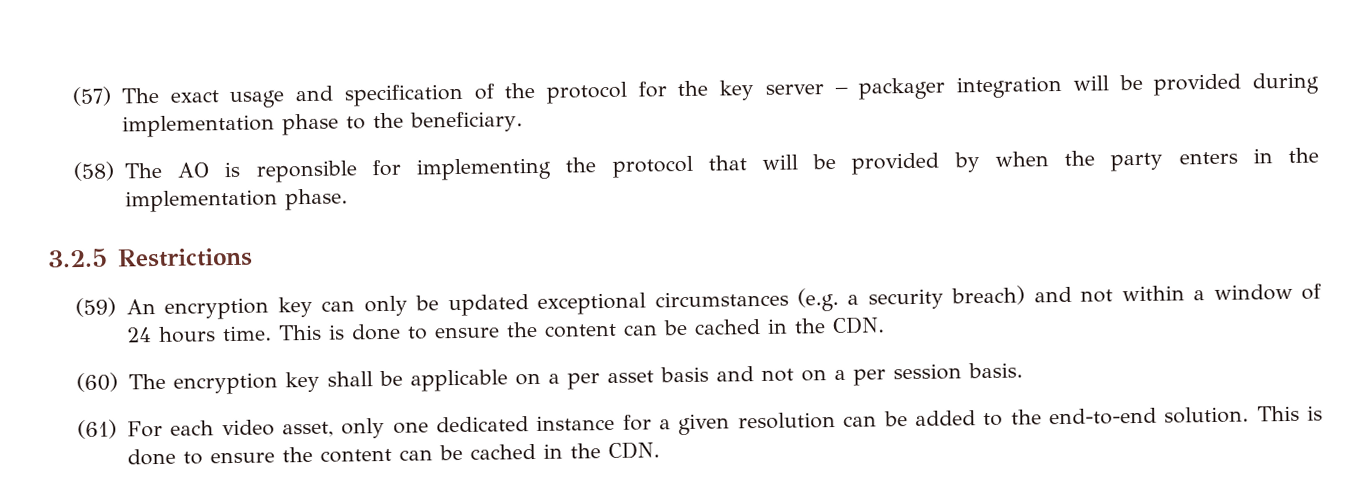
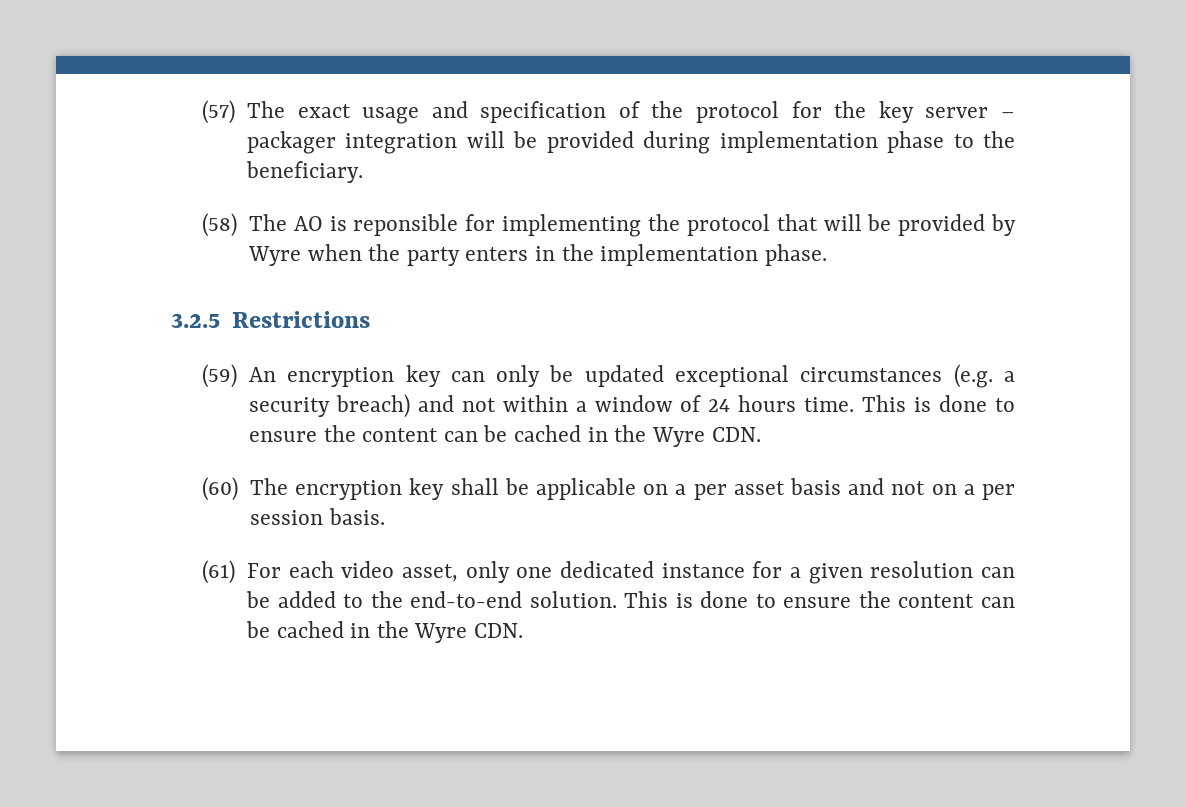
- (58) The AO is reponsible for implementing the protocol that will be provided by when the party enters in the implementation phase.
+ (58) The AO is reponsible for implementing the protocol that will be provided by Wyre when the party enters in the implementation phase.
- (59) An encryption key can only be updated exceptional circumstances (e.g. a security breach) and not within a window of 24 hours time. This is done to ensure the content can be cached in the CDN.
+ (59) An encryption key can only be updated exceptional circumstances (e.g. a security breach) and not within a window of 24 hours time. This is done to ensure the content can be cached in the Wyre CDN.
- (61) For each video asset, only one dedicated instance for a given resolution can be added to the end-to-end solution. This is done to ensure the content can be cached in the CDN.
+ (61) For each video asset, only one dedicated instance for a given resolution can be added to the end-to-end solution. This is done to ensure the content can be cached in the Wyre CDN.

